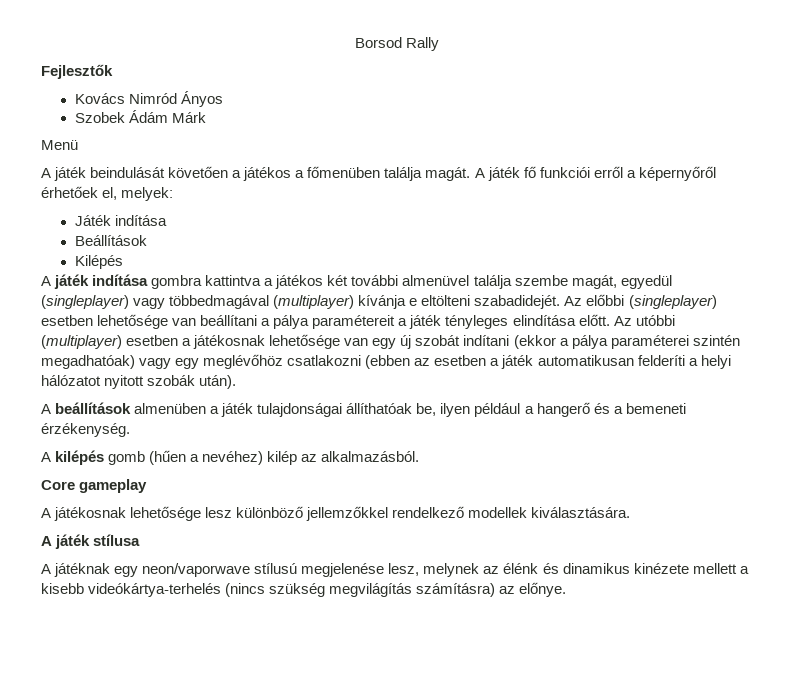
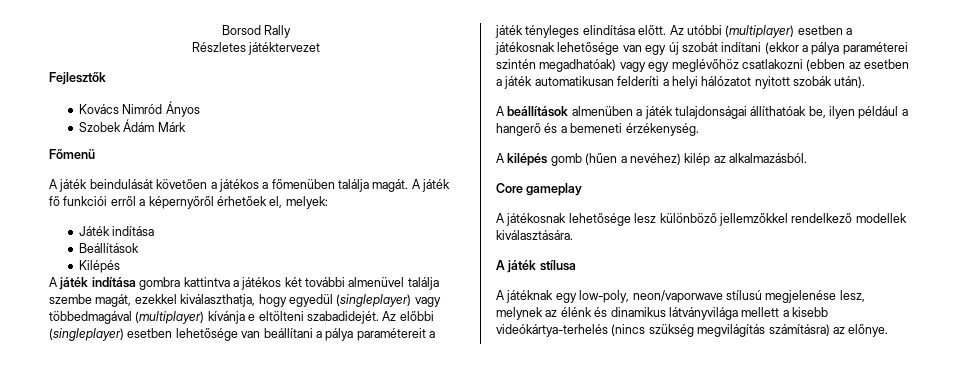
+ Részletes játéktervezet
- Menü
+ Főmenü
- A játék indítása gombra kattintva a játékos két további almenüvel találja szembe magát, egyedül (singleplayer) vagy többedmagával (multiplayer) kívánja e eltölteni szabadidejét.
+ A játék indítása gombra kattintva a játékos két további almenüvel találja szembe magát, ezekkel kiválaszthatja, hogy egyedül (singleplayer) vagy többedmagával (multiplayer) kívánja e eltölteni szabadidejét.
- A játéknak egy neon/vaporwave stílusú megjelenése lesz, melynek az élénk és dinamikus kinézete mellett a kisebb videókártya-terhelés (nincs szükség megvilágítás számításra) az előnye.
+ A játéknak egy low-poly, neon/vaporwave stílusú megjelenése lesz, melynek az élénk és dinamikus látványvilága mellett a kisebb videókártya-terhelés (nincs szükség megvilágítás számításra) az előnye.

